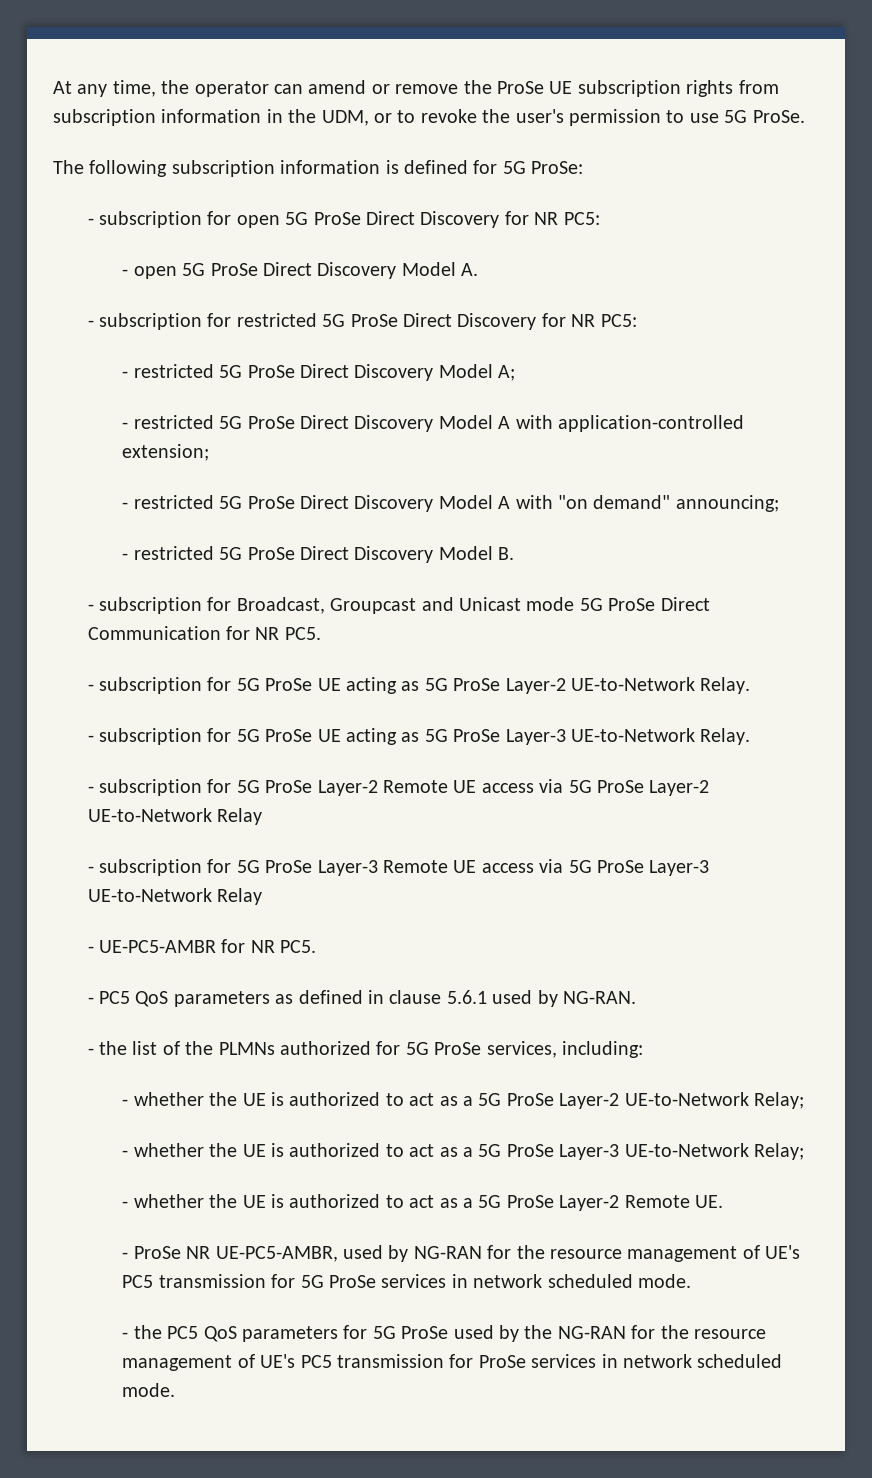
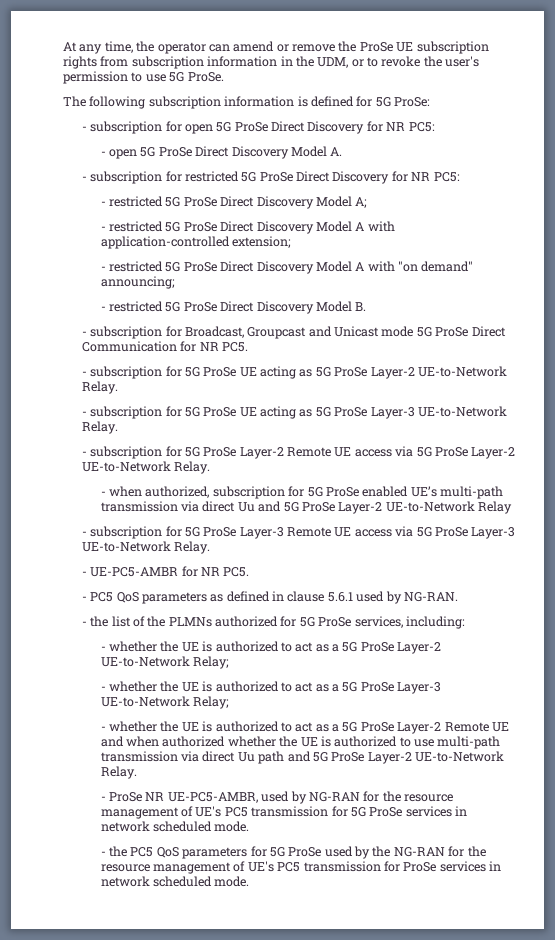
- - subscription for 5G ProSe Layer-2 Remote UE access via 5G ProSe Layer-2 UE-to-Network Relay
+ - subscription for 5G ProSe Layer-2 Remote UE access via 5G ProSe Layer-2 UE-to-Network Relay.
+ - when authorized, subscription for 5G ProSe enabled UE’s multi-path transmission via direct Uu and 5G ProSe Layer-2 UE-to-Network Relay
- - subscription for 5G ProSe Layer-3 Remote UE access via 5G ProSe Layer-3 UE-to-Network Relay
+ - subscription for 5G ProSe Layer-3 Remote UE access via 5G ProSe Layer-3 UE-to-Network Relay.
- - whether the UE is authorized to act as a 5G ProSe Layer-2 Remote UE.
+ - whether the UE is authorized to act as a 5G ProSe Layer-2 Remote UE and when authorized whether the UE is authorized to use multi-path transmission via direct Uu path and 5G ProSe Layer-2 UE-to-Network Relay.

